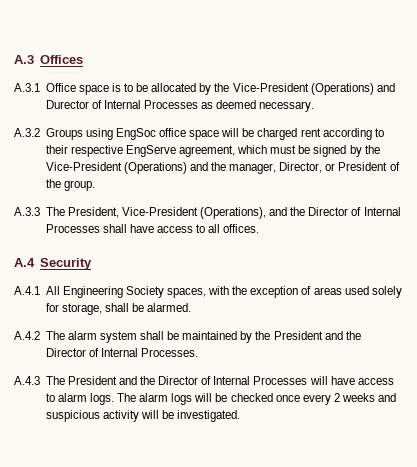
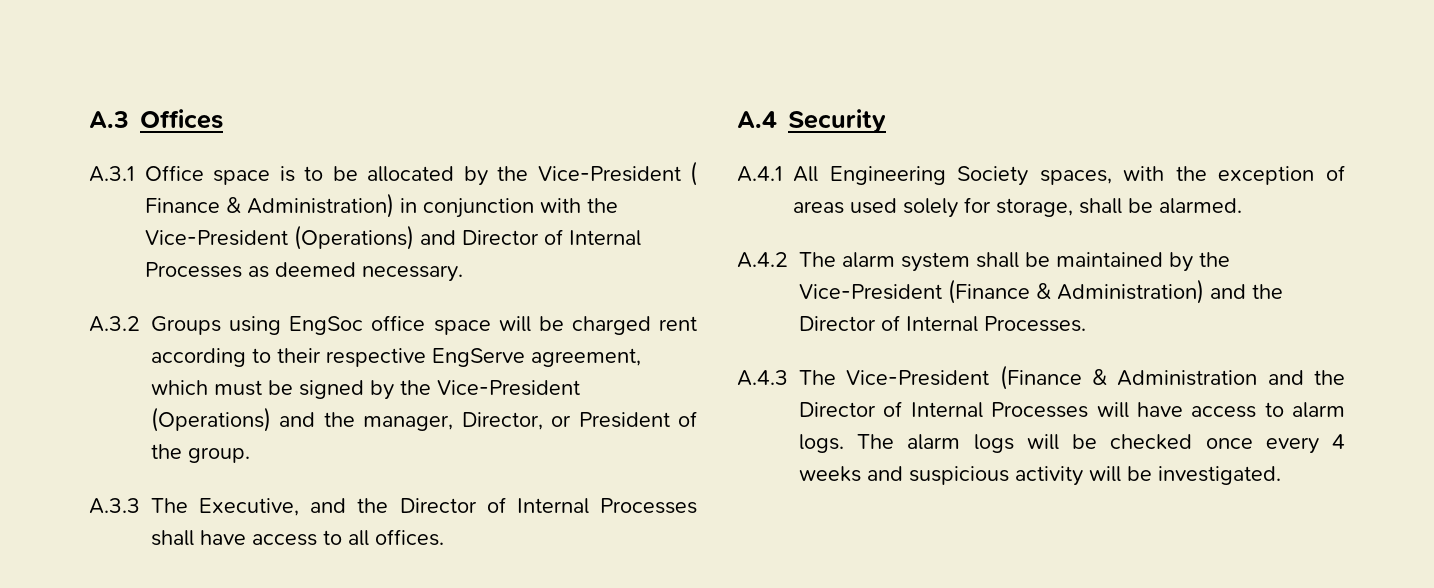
- A.3.1 Office space is to be allocated by the Vice-President (Operations) and Durector of Internal Processes as deemed necessary.
+ A.3.1 Office space is to be allocated by the Vice-President ( Finance & Administration) in conjunction with the Vice-President (Operations) and Director of Internal Processes as deemed necessary.
- A.3.3 The President, Vice-President (Operations), and the Director of Internal Processes shall have access to all offices.
+ A.3.3 The Executive, and the Director of Internal Processes shall have access to all offices.
- A.4.2 The alarm system shall be maintained by the President and the Director of Internal Processes.
+ A.4.2 The alarm system shall be maintained by the Vice-President (Finance & Administration) and the Director of Internal Processes.
- A.4.3 The President and the Director of Internal Processes will have access to alarm logs.
+ A.4.3 The Vice-President (Finance & Administration and the Director of Internal Processes will have access to alarm logs.
- The alarm logs will be checked once every 2 weeks and suspicious activity will be investigated.
+ The alarm logs will be checked once every 4 weeks and suspicious activity will be investigated.

